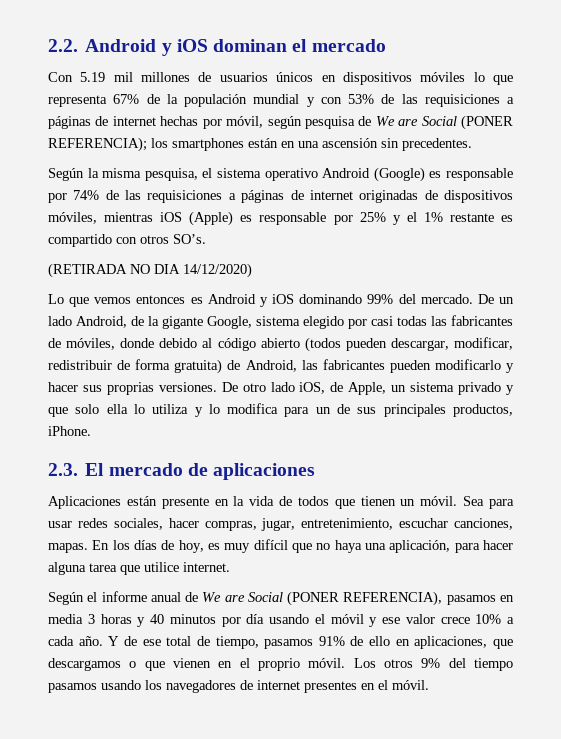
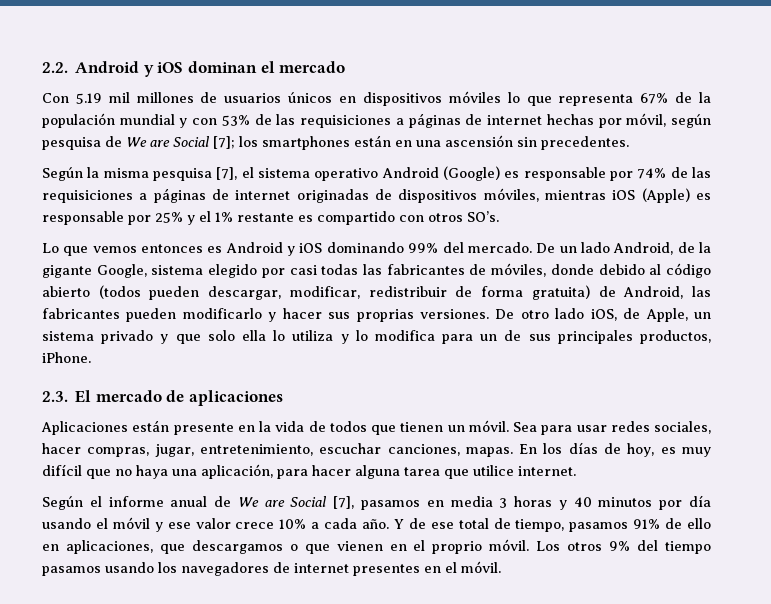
- Con 5.19 mil millones de usuarios únicos en dispositivos móviles lo que representa 67% de la populación mundial y con 53% de las requisiciones a páginas de internet hechas por móvil, según pesquisa de We are Social (PONER REFERENCIA); los smartphones están en una ascensión sin precedentes.
+ Con 5.19 mil millones de usuarios únicos en dispositivos móviles lo que representa 67% de la populación mundial y con 53% de las requisiciones a páginas de internet hechas por móvil, según pesquisa de We are Social [7]; los smartphones están en una ascensión sin precedentes.
- Según la misma pesquisa, el sistema operativo Android (Google) es responsable por 74% de las requisiciones a páginas de internet originadas de dispositivos móviles, mientras iOS (Apple) es responsable por 25% y el 1% restante es compartido con otros SO’s.
+ Según la misma pesquisa [7], el sistema operativo Android (Google) es responsable por 74% de las requisiciones a páginas de internet originadas de dispositivos móviles, mientras iOS (Apple) es responsable por 25% y el 1% restante es compartido con otros SO’s.
- (RETIRADA NO DIA 14/12/2020)
- Según el informe anual de We are Social (PONER REFERENCIA), pasamos en media 3 horas y 40 minutos por día usando el móvil y ese valor crece 10% a cada año.
+ Según el informe anual de We are Social [7], pasamos en media 3 horas y 40 minutos por día usando el móvil y ese valor crece 10% a cada año.

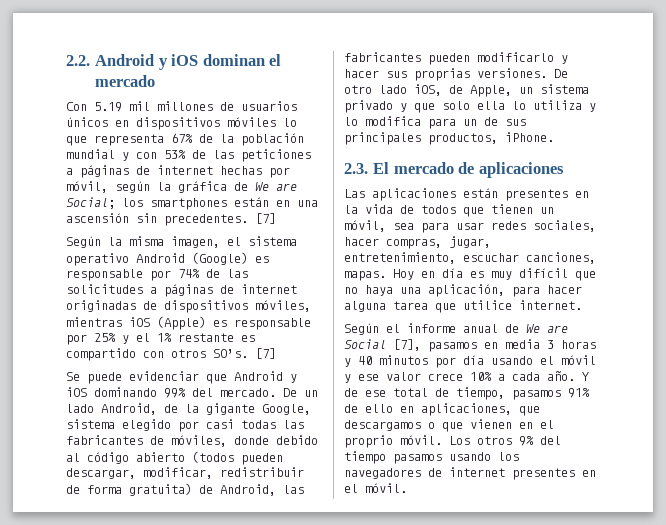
- Con 5.19 mil millones de usuarios únicos en dispositivos móviles lo que representa 67% de la populación mundial y con 53% de las requisiciones a páginas de internet hechas por móvil, según pesquisa de We are Social [7]; los smartphones están en una ascensión sin precedentes.
+ Con 5.19 mil millones de usuarios únicos en dispositivos móviles lo que representa 67% de la población mundial y con 53% de las peticiones a páginas de internet hechas por móvil, según la gráfica de We are Social; los smartphones están en una ascensión sin precedentes. [7]
- Según la misma pesquisa [7], el sistema operativo Android (Google) es responsable por 74% de las requisiciones a páginas de internet originadas de dispositivos móviles, mientras iOS (Apple) es responsable por 25% y el 1% restante es compartido con otros SO’s.
- Lo que vemos entonces es Android y iOS dominando 99% del mercado.
+ Según la misma imagen, el sistema operativo Android (Google) es responsable por 74% de las solicitudes a páginas de internet originadas de dispositivos móviles, mientras iOS (Apple) es responsable por 25% y el 1% restante es compartido con otros SO’s. [7]
+ Se puede evidenciar que Android y iOS dominando 99% del mercado.
- Aplicaciones están presente en la vida de todos que tienen un móvil. Sea para usar redes sociales, hacer compras, jugar, entretenimiento, escuchar canciones, mapas.
+ Las aplicaciones están presentes en la vida de todos que tienen un móvil, sea para usar redes sociales, hacer compras, jugar, entretenimiento, escuchar canciones, mapas.
- En los días de hoy, es muy difícil que no haya una aplicación, para hacer alguna tarea que utilice internet.
+ Hoy en día es muy difícil que no haya una aplicación, para hacer alguna tarea que utilice internet.

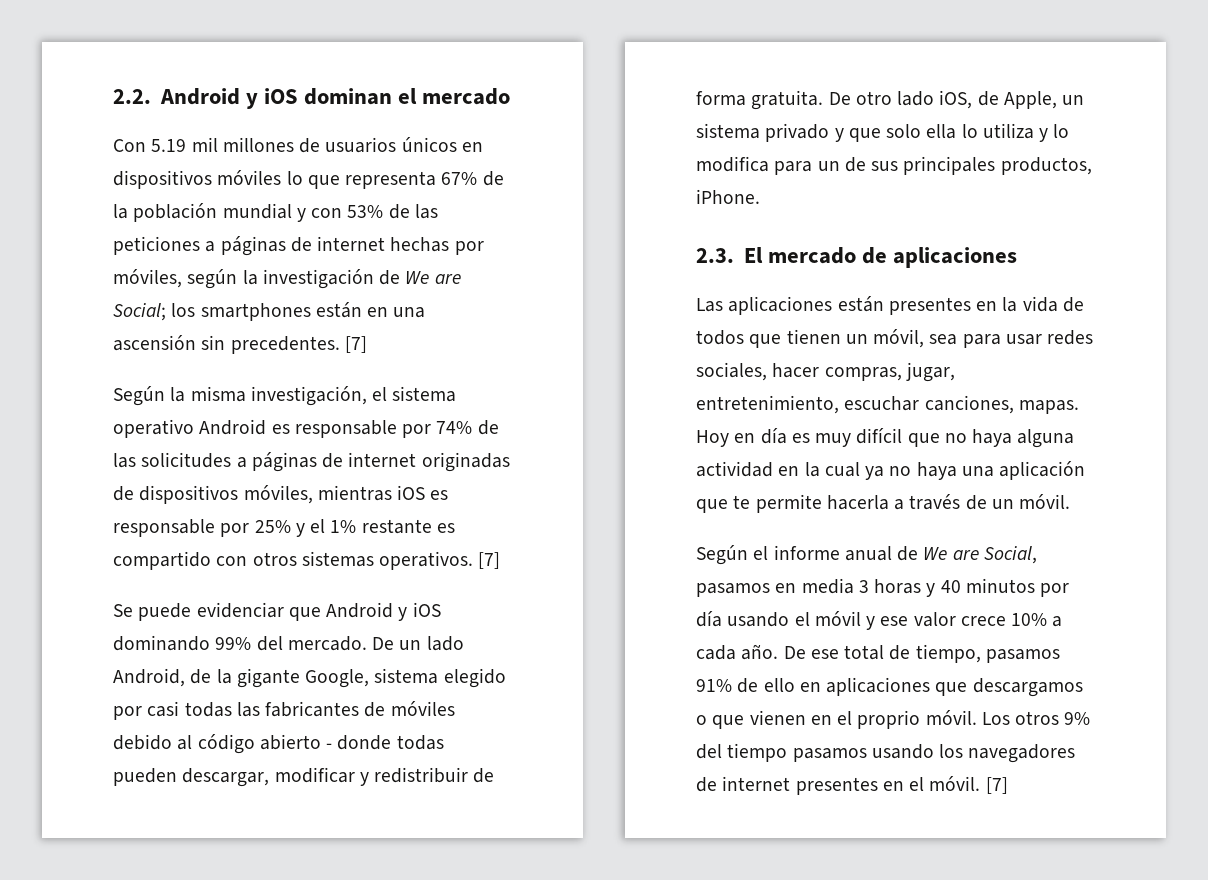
- Con 5.19 mil millones de usuarios únicos en dispositivos móviles lo que representa 67% de la población mundial y con 53% de las peticiones a páginas de internet hechas por móvil, según la gráfica de We are Social; los smartphones están en una ascensión sin precedentes.
+ Con 5.19 mil millones de usuarios únicos en dispositivos móviles lo que representa 67% de la población mundial y con 53% de las peticiones a páginas de internet hechas por móviles, según la investigación de We are Social; los smartphones están en una ascensión sin precedentes.
- Según la misma imagen, el sistema operativo Android (Google) es responsable por 74% de las solicitudes a páginas de internet originadas de dispositivos móviles, mientras iOS (Apple) es responsable por 25% y el 1% restante es compartido con otros SO’s.
+ Según la misma investigación, el sistema operativo Android es responsable por 74% de las solicitudes a páginas de internet originadas de dispositivos móviles, mientras iOS es responsable por 25% y el 1% restante es compartido con otros sistemas operativos.
- De un lado Android, de la gigante Google, sistema elegido por casi todas las fabricantes de móviles, donde debido al código abierto (todos pueden descargar, modificar, redistribuir de forma gratuita) de Android, las fabricantes pueden modificarlo y hacer sus proprias versiones.
+ De un lado Android, de la gigante Google, sistema elegido por casi todas las fabricantes de móviles debido al código abierto - donde todas pueden descargar, modificar y redistribuir de forma gratuita.
- Hoy en día es muy difícil que no haya una aplicación, para hacer alguna tarea que utilice internet.
+ Hoy en día es muy difícil que no haya alguna actividad en la cual ya no haya una aplicación que te permite hacerla a través de un móvil.
- Según el informe anual de We are Social [7], pasamos en media 3 horas y 40 minutos por día usando el móvil y ese valor crece 10% a cada año.
+ Según el informe anual de We are Social, pasamos en media 3 horas y 40 minutos por día usando el móvil y ese valor crece 10% a cada año.
- Y de ese total de tiempo, pasamos 91% de ello en aplicaciones, que descargamos o que vienen en el proprio móvil.
+ De ese total de tiempo, pasamos 91% de ello en aplicaciones que descargamos o que vienen en el proprio móvil.
- Los otros 9% del tiempo pasamos usando los navegadores de internet presentes en el móvil.
+ Los otros 9% del tiempo pasamos usando los navegadores de internet presentes en el móvil. [7]

